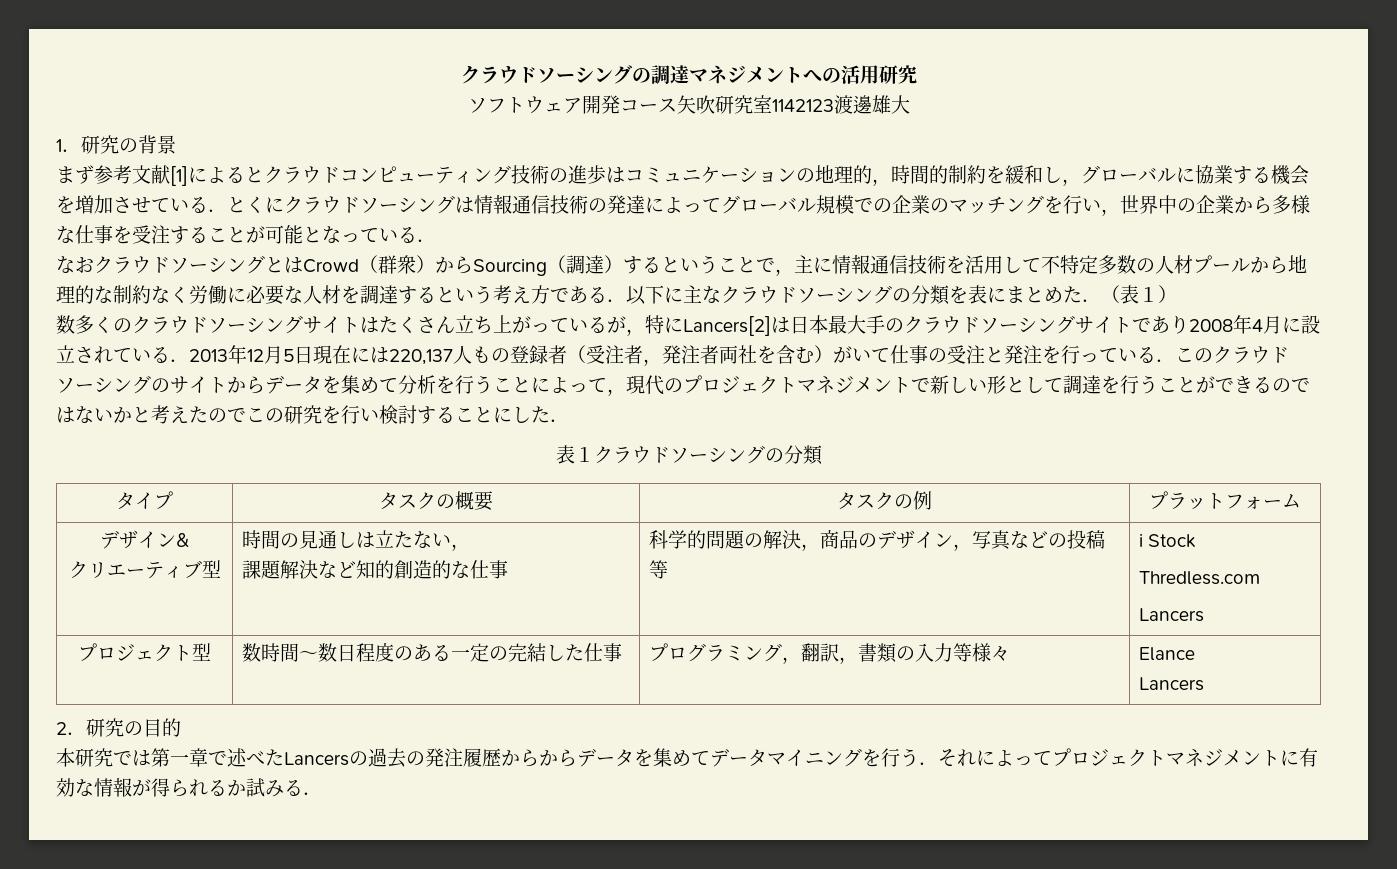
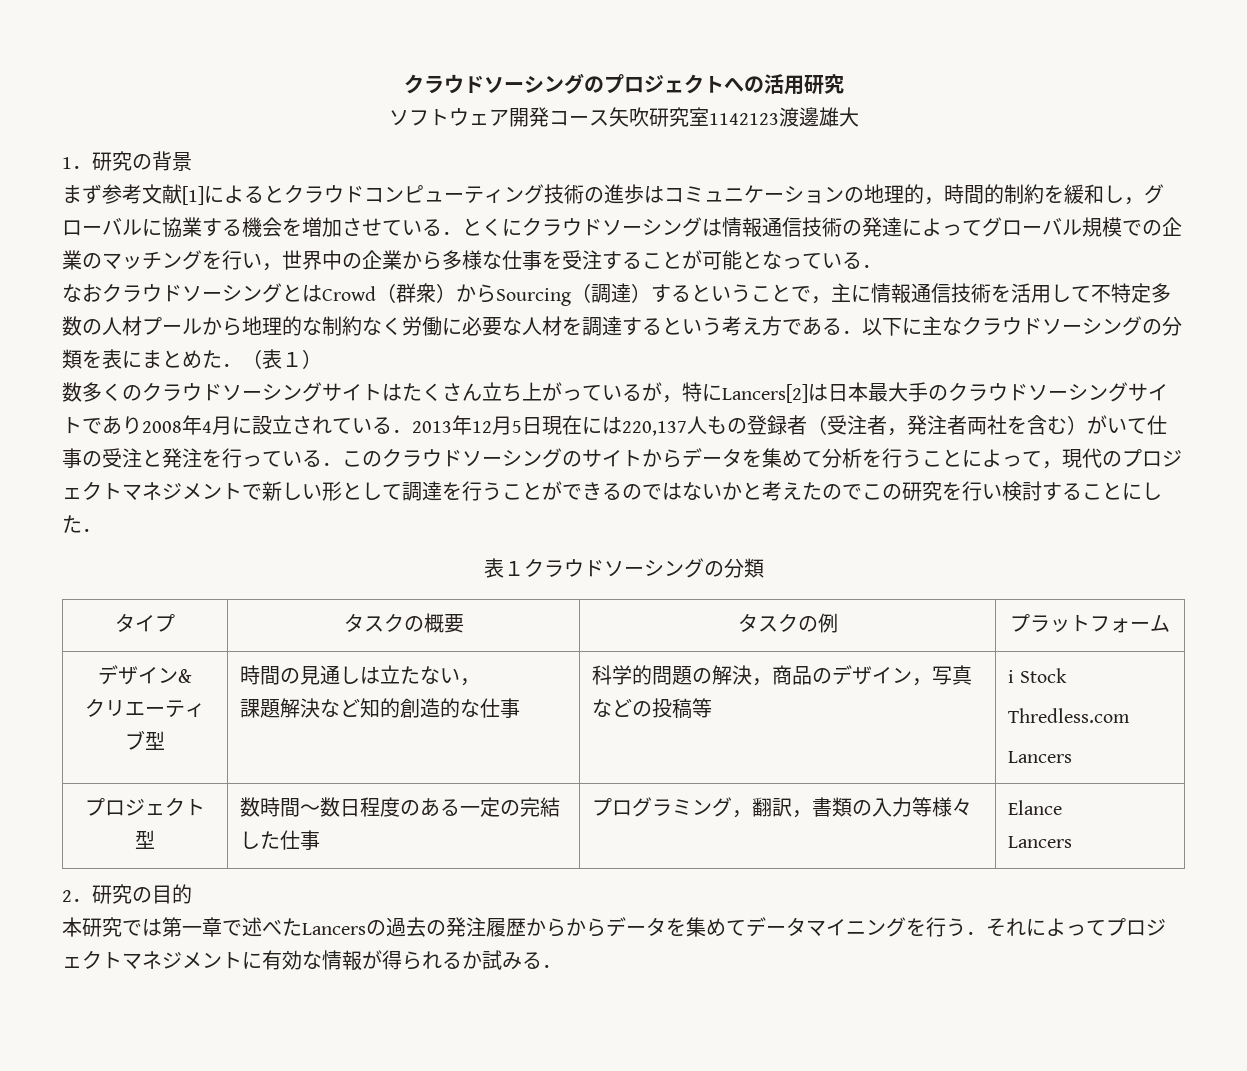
- クラウドソーシングの調達マネジメントへの活用研究
+ クラウドソーシングのプロジェクトへの活用研究

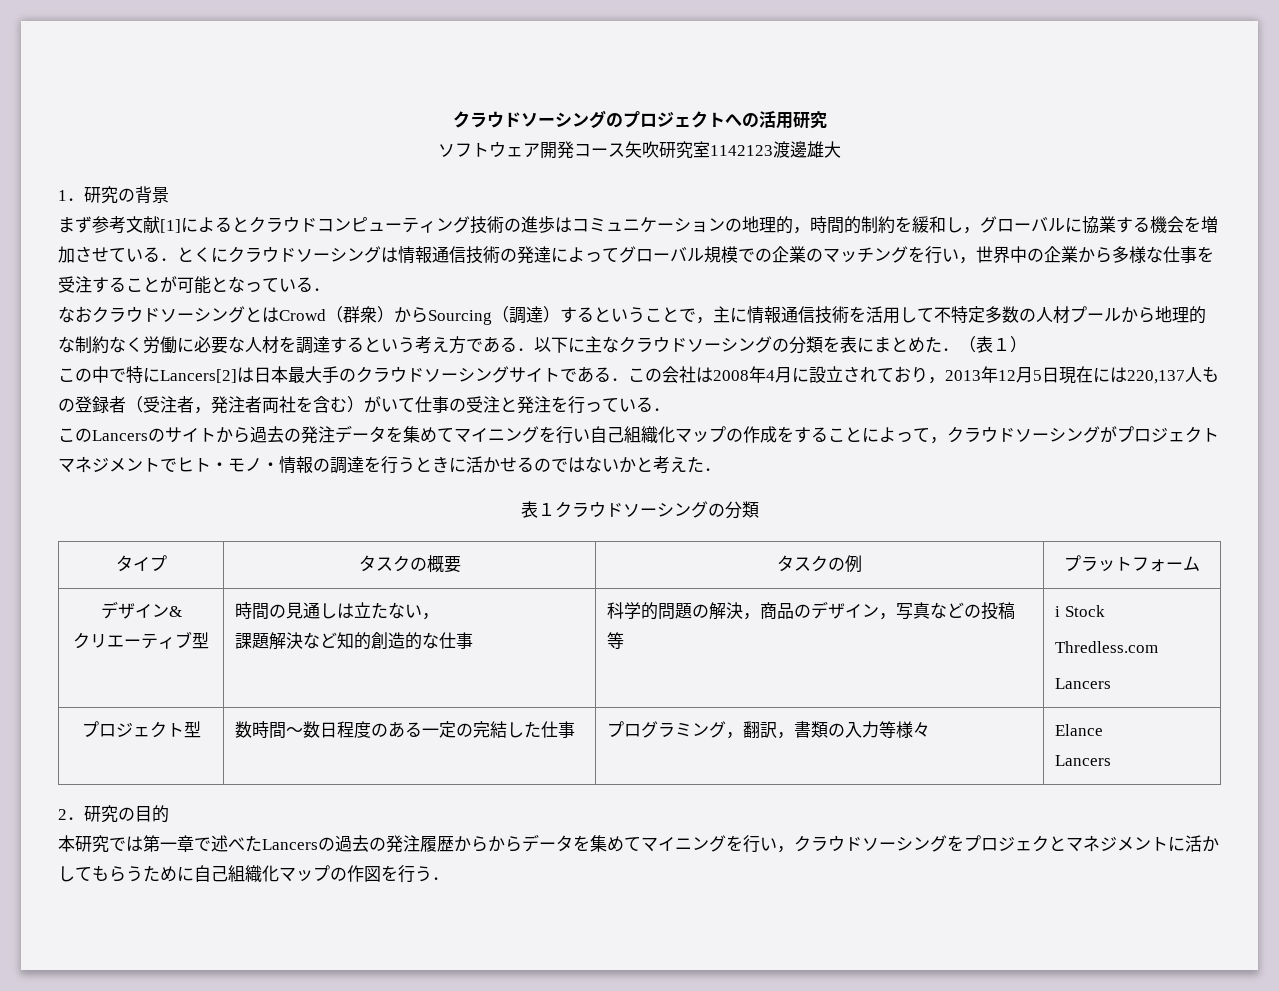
- 数多くのクラウドソーシングサイトはたくさん立ち上がっているが，特にLancers[2]は日本最大手のクラウドソーシングサイトであり2008年4月に設立されている．2013年12月5日現在には220,137人もの登録者（受注者，発注者両社を含む）がいて仕事の受注と発注を行っている．このクラウドソーシングのサイトからデータを集めて分析を行うことによって，現代のプロジェクトマネジメントで新しい形として調達を行うことができるのではないかと考えたのでこの研究を行い検討することにした．
+ この中で特にLancers[2]は日本最大手のクラウドソーシングサイトである．この会社は2008年4月に設立されており，2013年12月5日現在には220,137人もの登録者（受注者，発注者両社を含む）がいて仕事の受注と発注を行っている．
+ このLancersのサイトから過去の発注データを集めてマイニングを行い自己組織化マップの作成をすることによって，クラウドソーシングがプロジェクトマネジメントでヒト・モノ・情報の調達を行うときに活かせるのではないかと考えた．
- 本研究では第一章で述べたLancersの過去の発注履歴からからデータを集めてデータマイニングを行う．それによってプロジェクトマネジメントに有効な情報が得られるか試みる．
+ 本研究では第一章で述べたLancersの過去の発注履歴からからデータを集めてマイニングを行い，クラウドソーシングをプロジェクとマネジメントに活かしてもらうために自己組織化マップの作図を行う．

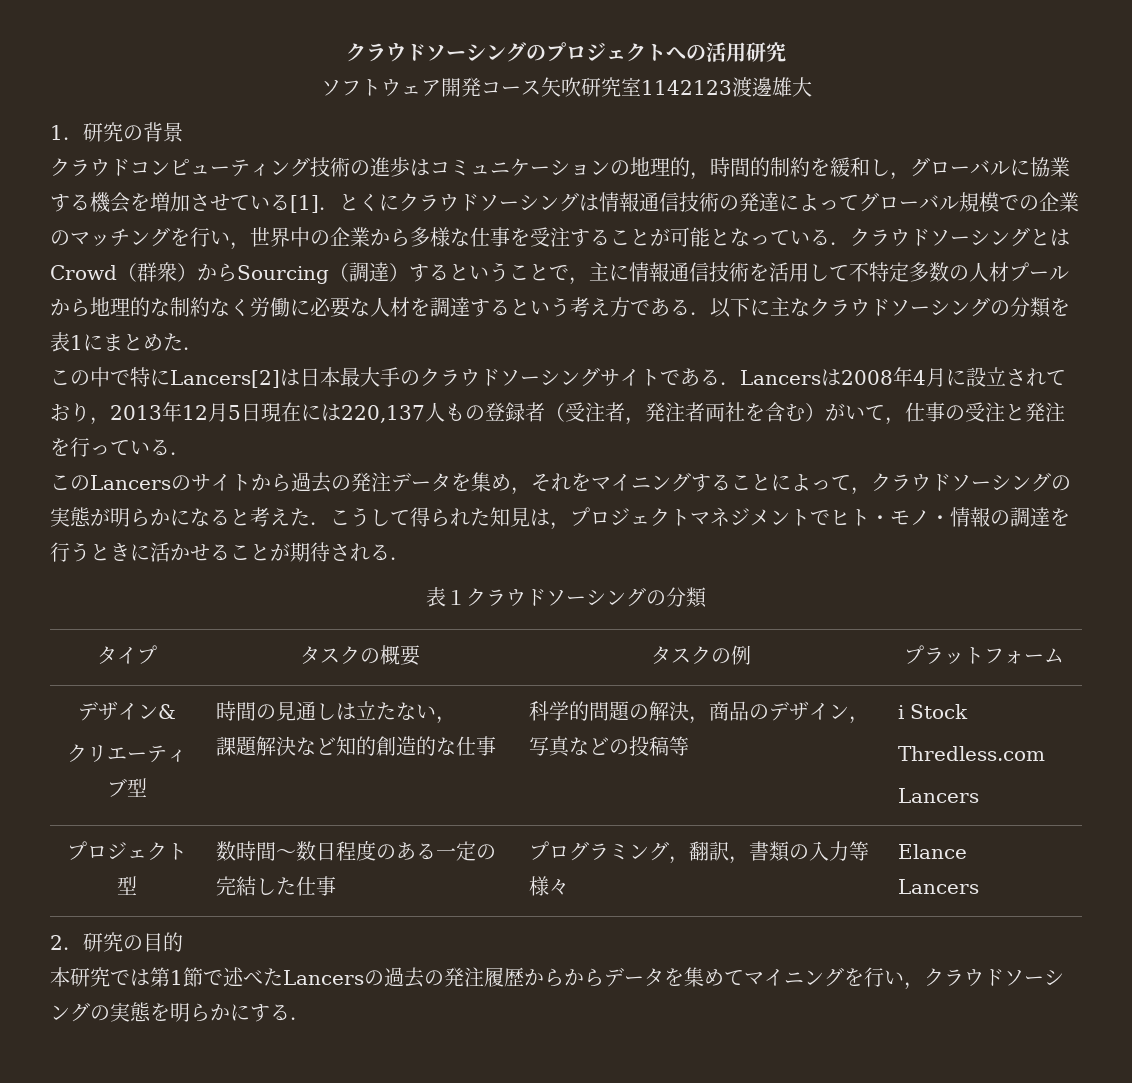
- まず参考文献[1]によるとクラウドコンピューティング技術の進歩はコミュニケーションの地理的，時間的制約を緩和し，グローバルに協業する機会を増加させている．とくにクラウドソーシングは情報通信技術の発達によってグローバル規模での企業のマッチングを行い，世界中の企業から多様な仕事を受注することが可能となっている．
- なおクラウドソーシングとはCrowd（群衆）からSourcing（調達）するということで，主に情報通信技術を活用して不特定多数の人材プールから地理的な制約なく労働に必要な人材を調達するという考え方である．以下に主なクラウドソーシングの分類を表にまとめた．（表１）
+ クラウドコンピューティング技術の進歩はコミュニケーションの地理的，時間的制約を緩和し，グローバルに協業する機会を増加させている[1]．とくにクラウドソーシングは情報通信技術の発達によってグローバル規模での企業のマッチングを行い，世界中の企業から多様な仕事を受注することが可能となっている．クラウドソーシングとはCrowd（群衆）からSourcing（調達）するということで，主に情報通信技術を活用して不特定多数の人材プールから地理的な制約なく労働に必要な人材を調達するという考え方である．以下に主なクラウドソーシングの分類を表1にまとめた．
- この中で特にLancers[2]は日本最大手のクラウドソーシングサイトである．この会社は2008年4月に設立されており，2013年12月5日現在には220,137人もの登録者（受注者，発注者両社を含む）がいて仕事の受注と発注を行っている．
+ この中で特にLancers[2]は日本最大手のクラウドソーシングサイトである．Lancersは2008年4月に設立されており，2013年12月5日現在には220,137人もの登録者（受注者，発注者両社を含む）がいて，仕事の受注と発注を行っている．
- このLancersのサイトから過去の発注データを集めてマイニングを行い自己組織化マップの作成をすることによって，クラウドソーシングがプロジェクトマネジメントでヒト・モノ・情報の調達を行うときに活かせるのではないかと考えた．
+ このLancersのサイトから過去の発注データを集め，それをマイニングすることによって，クラウドソーシングの実態が明らかになると考えた．こうして得られた知見は，プロジェクトマネジメントでヒト・モノ・情報の調達を行うときに活かせることが期待される．
- 本研究では第一章で述べたLancersの過去の発注履歴からからデータを集めてマイニングを行い，クラウドソーシングをプロジェクとマネジメントに活かしてもらうために自己組織化マップの作図を行う．
+ 本研究では第1節で述べたLancersの過去の発注履歴からからデータを集めてマイニングを行い，クラウドソーシングの実態を明らかにする．

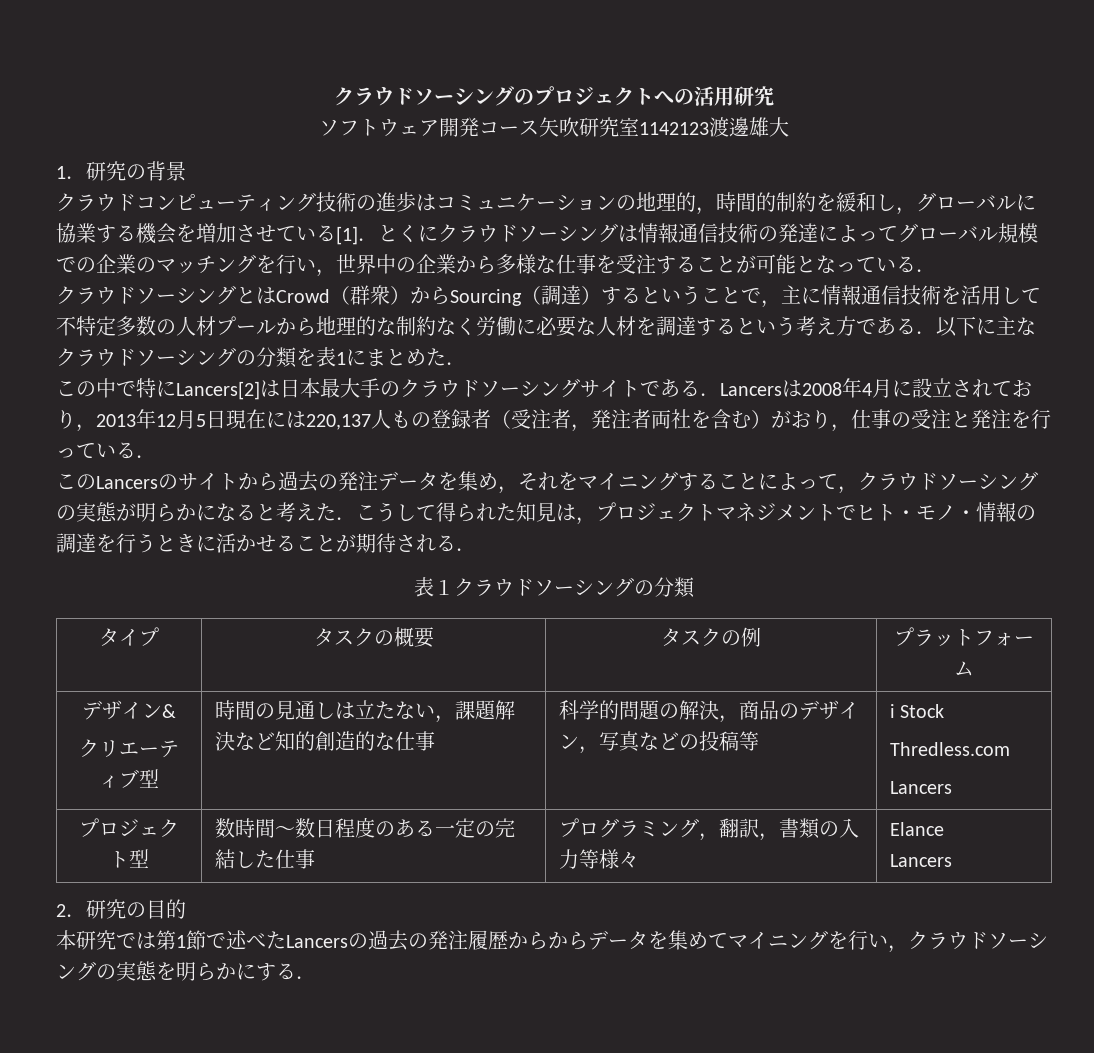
- クラウドコンピューティング技術の進歩はコミュニケーションの地理的，時間的制約を緩和し，グローバルに協業する機会を増加させている[1]．とくにクラウドソーシングは情報通信技術の発達によってグローバル規模での企業のマッチングを行い，世界中の企業から多様な仕事を受注することが可能となっている．クラウドソーシングとはCrowd（群衆）からSourcing（調達）するということで，主に情報通信技術を活用して不特定多数の人材プールから地理的な制約なく労働に必要な人材を調達するという考え方である．以下に主なクラウドソーシングの分類を表1にまとめた．
+ クラウドコンピューティング技術の進歩はコミュニケーションの地理的，時間的制約を緩和し，グローバルに協業する機会を増加させている[1]．とくにクラウドソーシングは情報通信技術の発達によってグローバル規模での企業のマッチングを行い，世界中の企業から多様な仕事を受注することが可能となっている．
+ クラウドソーシングとはCrowd（群衆）からSourcing（調達）するということで，主に情報通信技術を活用して不特定多数の人材プールから地理的な制約なく労働に必要な人材を調達するという考え方である．以下に主なクラウドソーシングの分類を表1にまとめた．
- この中で特にLancers[2]は日本最大手のクラウドソーシングサイトである．Lancersは2008年4月に設立されており，2013年12月5日現在には220,137人もの登録者（受注者，発注者両社を含む）がいて，仕事の受注と発注を行っている．
+ この中で特にLancers[2]は日本最大手のクラウドソーシングサイトである．Lancersは2008年4月に設立されており，2013年12月5日現在には220,137人もの登録者（受注者，発注者両社を含む）がおり，仕事の受注と発注を行っている．
  デザイン&
- クリエーティブ型 | 時間の見通しは立たない，
- 課題解決など知的創造的な仕事 | 科学的問題の解決，商品のデザイン，写真などの投稿等 | i Stock
+ クリエーティブ型 | 時間の見通しは立たない，課題解決など知的創造的な仕事 | 科学的問題の解決，商品のデザイン，写真などの投稿等 | i Stock

